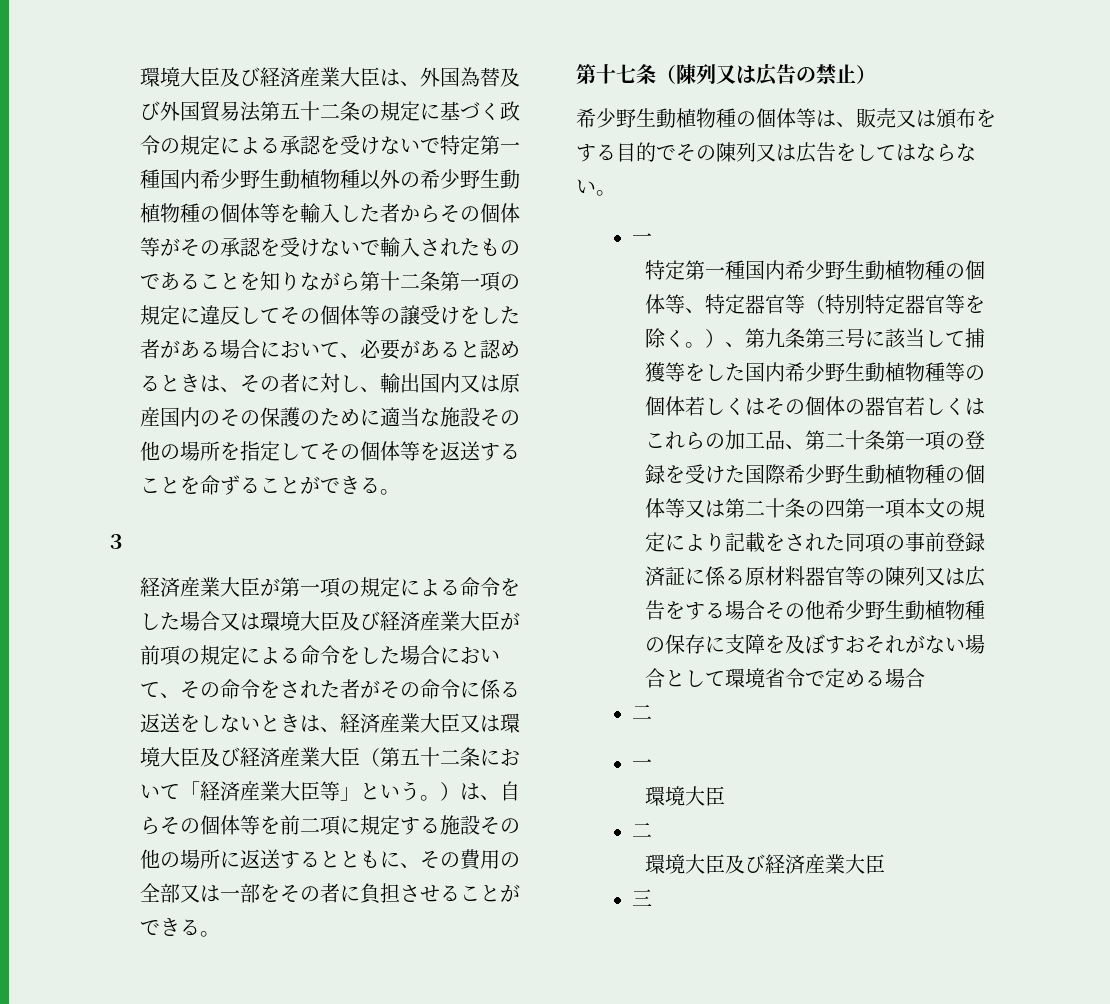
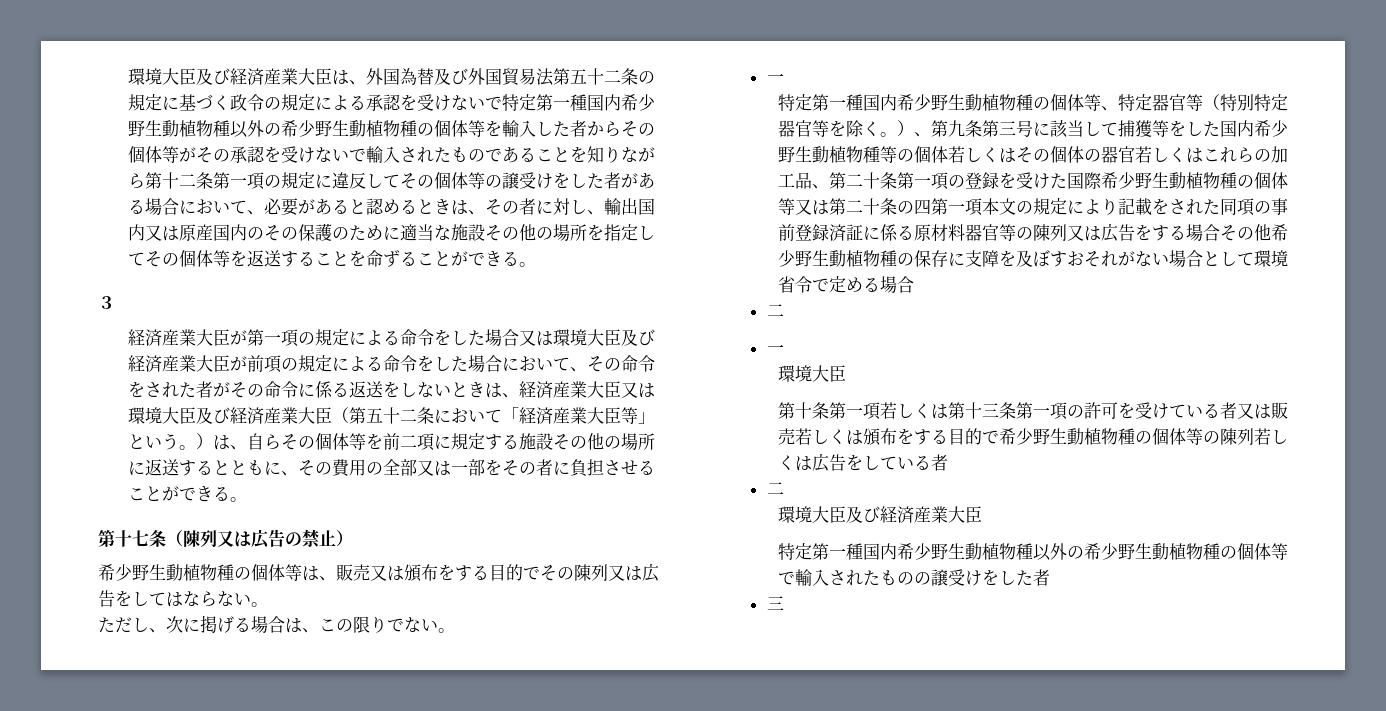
+ ただし、次に掲げる場合は、この限りでない。
+ 第十条第一項若しくは第十三条第一項の許可を受けている者又は販売若しくは頒布をする目的で希少野生動植物種の個体等の陳列若しくは広告をしている者
+ 特定第一種国内希少野生動植物種以外の希少野生動植物種の個体等で輸入されたものの譲受けをした者

